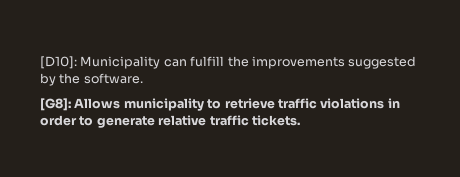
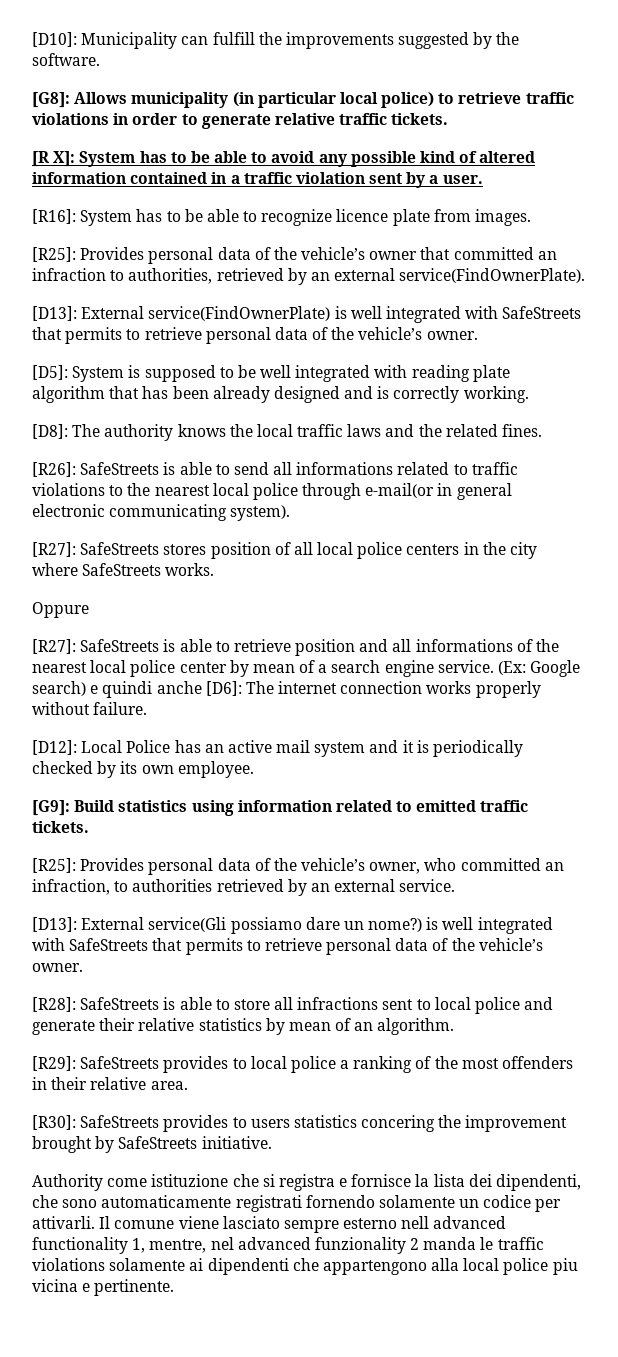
- [G8]: Allows municipality to retrieve traffic violations in order to generate relative traffic tickets.
+ [G8]: Allows municipality (in particular local police) to retrieve traffic violations in order to generate relative traffic tickets.
+ [R X]: System has to be able to avoid any possible kind of altered information contained in a traffic violation sent by a user.
+ [R16]: System has to be able to recognize licence plate from images.
+ [R25]: Provides personal data of the vehicle’s owner that committed an infraction to authorities, retrieved by an external service(FindOwnerPlate).
+ [D13]: External service(FindOwnerPlate) is well integrated with SafeStreets that permits to retrieve personal data of the vehicle’s owner.
+ [D5]: System is supposed to be well integrated with reading plate algorithm that has been already designed and is correctly working.
+ [D8]: The authority knows the local traffic laws and the related fines.
+ [R26]: SafeStreets is able to send all informations related to traffic violations to the nearest local police through e-mail(or in general electronic communicating system).
+ [R27]: SafeStreets stores position of all local police centers in the city where SafeStreets works.
+ Oppure
+ [R27]: SafeStreets is able to retrieve position and all informations of the nearest local police center by mean of a search engine service. (Ex: Google search) e quindi anche [D6]: The internet connection works properly without failure.
+ [D12]: Local Police has an active mail system and it is periodically checked by its own employee.
+ [G9]: Build statistics using information related to emitted traffic tickets.
+ [R25]: Provides personal data of the vehicle’s owner, who committed an infraction, to authorities retrieved by an external service.
+ [D13]: External service(Gli possiamo dare un nome?) is well integrated with SafeStreets that permits to retrieve personal data of the vehicle’s owner.
+ [R28]: SafeStreets is able to store all infractions sent to local police and generate their relative statistics by mean of an algorithm.
+ [R29]: SafeStreets provides to local police a ranking of the most offenders in their relative area.
+ [R30]: SafeStreets provides to users statistics concering the improvement brought by SafeStreets initiative.
+ Authority come istituzione che si registra e fornisce la lista dei dipendenti, che sono automaticamente registrati fornendo solamente un codice per attivarli. Il comune viene lasciato sempre esterno nell advanced functionality 1, mentre, nel advanced funzionality 2 manda le traffic violations solamente ai dipendenti che appartengono alla local police piu vicina e pertinente.

